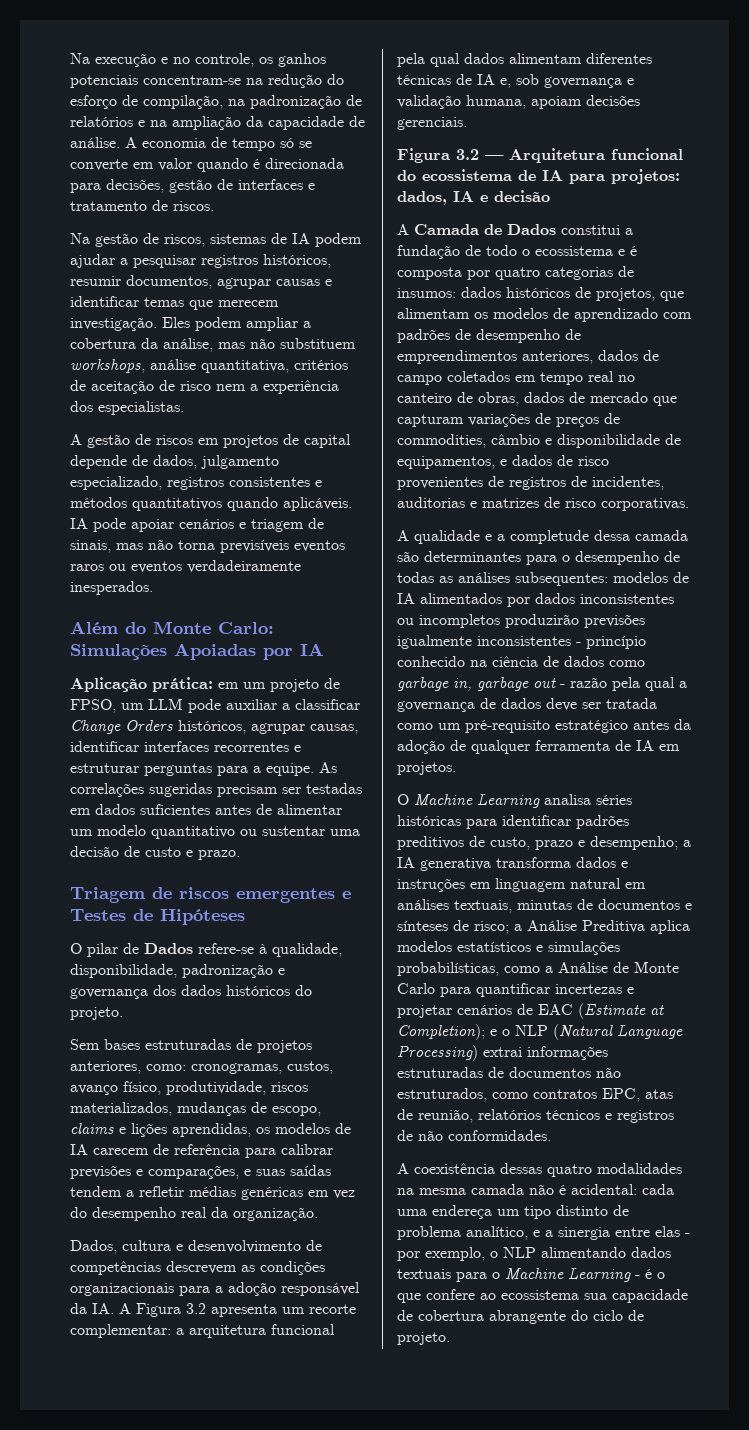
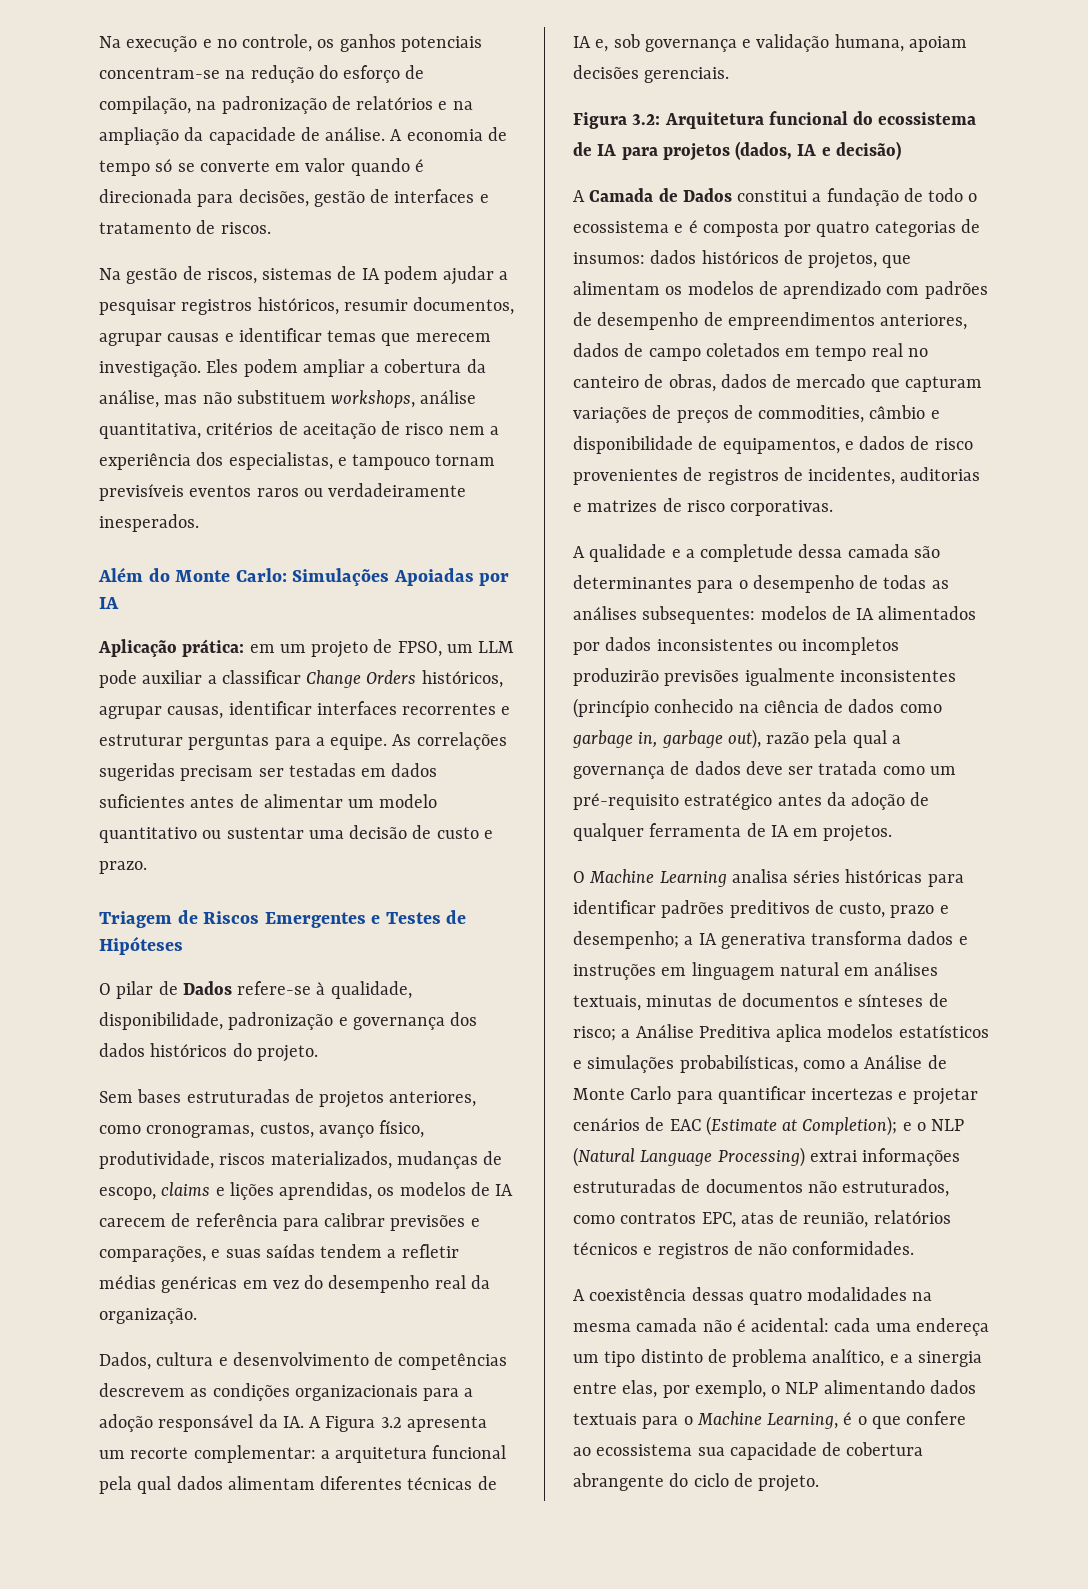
- Eles podem ampliar a cobertura da análise, mas não substituem workshops, análise quantitativa, critérios de aceitação de risco nem a experiência dos especialistas.
- A gestão de riscos em projetos de capital depende de dados, julgamento especializado, registros consistentes e métodos quantitativos quando aplicáveis. IA pode apoiar cenários e triagem de sinais, mas não torna previsíveis eventos raros ou eventos verdadeiramente inesperados.
+ Eles podem ampliar a cobertura da análise, mas não substituem workshops, análise quantitativa, critérios de aceitação de risco nem a experiência dos especialistas, e tampouco tornam previsíveis eventos raros ou verdadeiramente inesperados.
- Triagem de riscos emergentes e Testes de Hipóteses
+ Triagem de Riscos Emergentes e Testes de Hipóteses
- Sem bases estruturadas de projetos anteriores, como: cronogramas, custos, avanço físico, produtividade, riscos materializados, mudanças de escopo, claims e lições aprendidas, os modelos de IA carecem de referência para calibrar previsões e comparações, e suas saídas tendem a refletir médias genéricas em vez do desempenho real da organização.
+ Sem bases estruturadas de projetos anteriores, como cronogramas, custos, avanço físico, produtividade, riscos materializados, mudanças de escopo, claims e lições aprendidas, os modelos de IA carecem de referência para calibrar previsões e comparações, e suas saídas tendem a refletir médias genéricas em vez do desempenho real da organização.
- Figura 3.2 — Arquitetura funcional do ecossistema de IA para projetos: dados, IA e decisão
+ Figura 3.2: Arquitetura funcional do ecossistema de IA para projetos (dados, IA e decisão)
- modelos de IA alimentados por dados inconsistentes ou incompletos produzirão previsões igualmente inconsistentes - princípio conhecido na ciência de dados como garbage in, garbage out - razão pela qual a governança de dados deve ser tratada como um pré-requisito estratégico antes da adoção de qualquer ferramenta de IA em projetos.
+ modelos de IA alimentados por dados inconsistentes ou incompletos produzirão previsões igualmente inconsistentes (princípio conhecido na ciência de dados como garbage in, garbage out), razão pela qual a governança de dados deve ser tratada como um pré-requisito estratégico antes da adoção de qualquer ferramenta de IA em projetos.
- A coexistência dessas quatro modalidades na mesma camada não é acidental: cada uma endereça um tipo distinto de problema analítico, e a sinergia entre elas - por exemplo, o NLP alimentando dados textuais para o Machine Learning - é o que confere ao ecossistema sua capacidade de cobertura abrangente do ciclo de projeto.
+ A coexistência dessas quatro modalidades na mesma camada não é acidental: cada uma endereça um tipo distinto de problema analítico, e a sinergia entre elas, por exemplo, o NLP alimentando dados textuais para o Machine Learning, é o que confere ao ecossistema sua capacidade de cobertura abrangente do ciclo de projeto.

